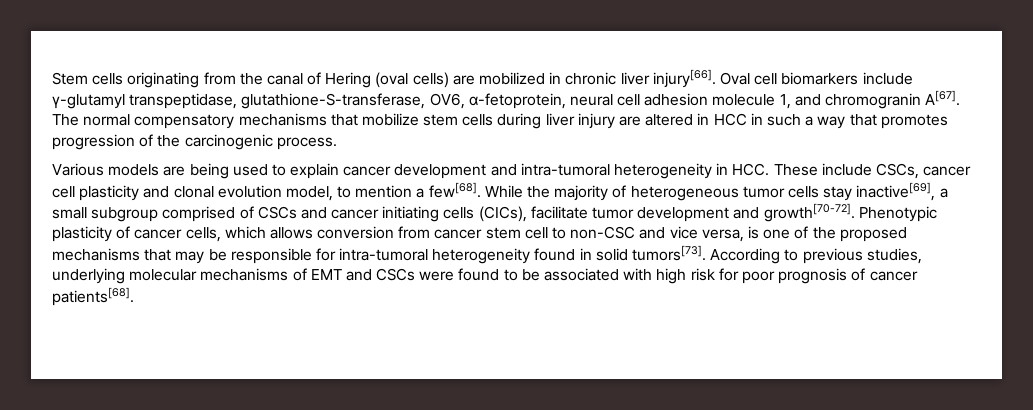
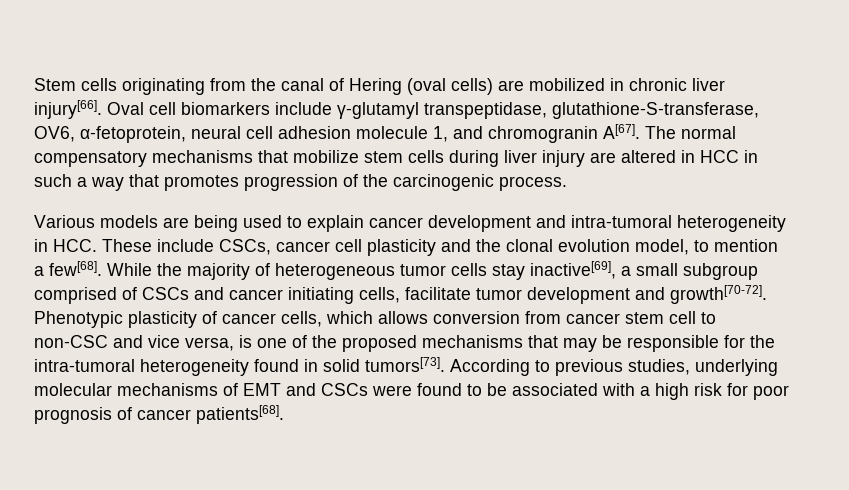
- Various models are being used to explain cancer development and intra-tumoral heterogeneity in HCC. These include CSCs, cancer cell plasticity and clonal evolution model, to mention a few[68].
+ Various models are being used to explain cancer development and intra-tumoral heterogeneity in HCC. These include CSCs, cancer cell plasticity and the clonal evolution model, to mention a few[68].
- While the majority of heterogeneous tumor cells stay inactive[69], a small subgroup comprised of CSCs and cancer initiating cells (CICs), facilitate tumor development and growth[70-72].
+ While the majority of heterogeneous tumor cells stay inactive[69], a small subgroup comprised of CSCs and cancer initiating cells, facilitate tumor development and growth[70-72].
- Phenotypic plasticity of cancer cells, which allows conversion from cancer stem cell to non-CSC and vice versa, is one of the proposed mechanisms that may be responsible for intra-tumoral heterogeneity found in solid tumors[73].
+ Phenotypic plasticity of cancer cells, which allows conversion from cancer stem cell to non-CSC and vice versa, is one of the proposed mechanisms that may be responsible for the intra-tumoral heterogeneity found in solid tumors[73].
- According to previous studies, underlying molecular mechanisms of EMT and CSCs were found to be associated with high risk for poor prognosis of cancer patients[68].
+ According to previous studies, underlying molecular mechanisms of EMT and CSCs were found to be associated with a high risk for poor prognosis of cancer patients[68].

